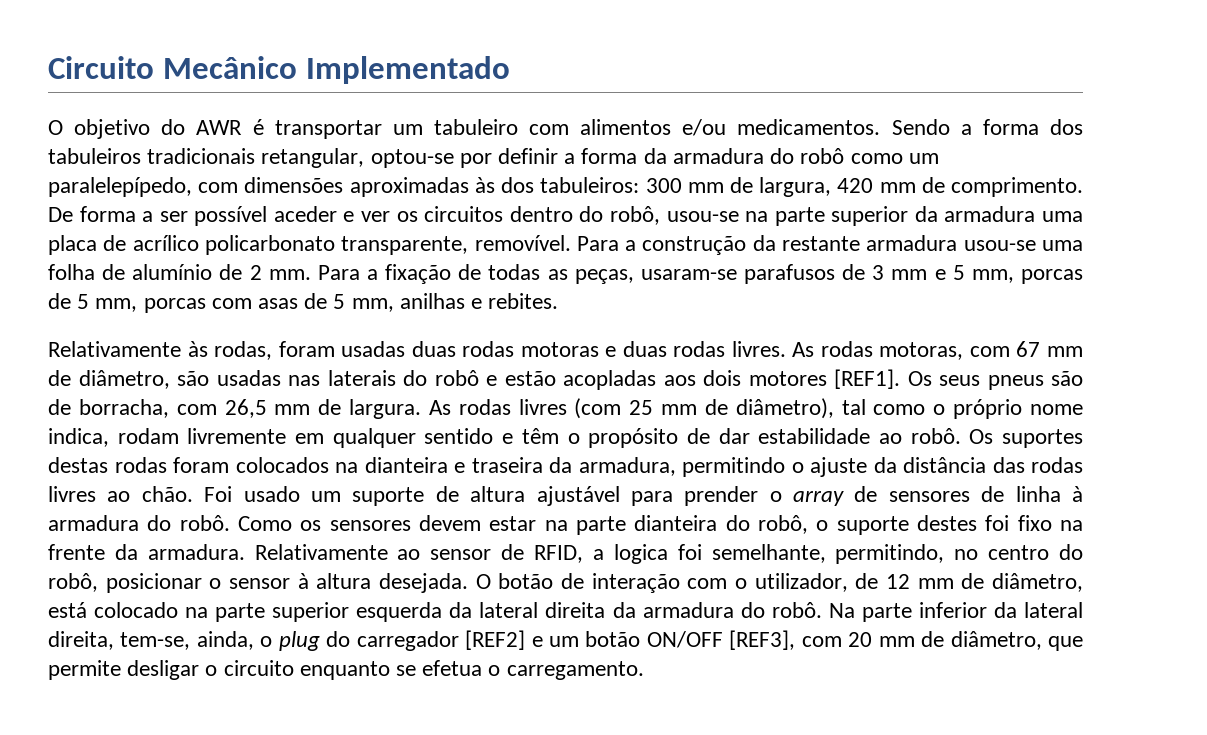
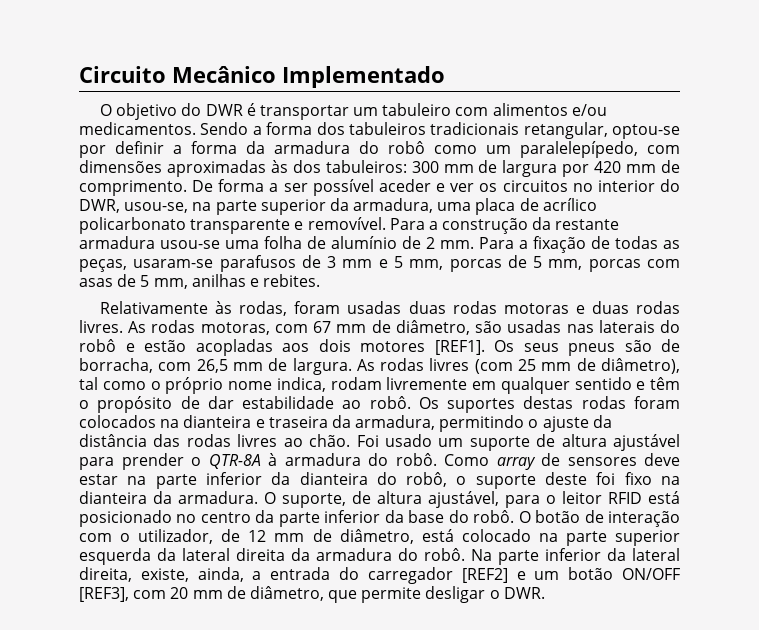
- O objetivo do AWR é transportar um tabuleiro com alimentos e/ou medicamentos.
+ O objetivo do DWR é transportar um tabuleiro com alimentos e/ou medicamentos.
- Sendo a forma dos tabuleiros tradicionais retangular, optou-se por definir a forma da armadura do robô como um paralelepípedo, com dimensões aproximadas às dos tabuleiros: 300 mm de largura, 420 mm de comprimento.
+ Sendo a forma dos tabuleiros tradicionais retangular, optou-se por definir a forma da armadura do robô como um paralelepípedo, com dimensões aproximadas às dos tabuleiros: 300 mm de largura por 420 mm de comprimento.
- De forma a ser possível aceder e ver os circuitos dentro do robô, usou-se na parte superior da armadura uma placa de acrílico policarbonato transparente, removível.
+ De forma a ser possível aceder e ver os circuitos no interior do DWR, usou-se, na parte superior da armadura, uma placa de acrílico policarbonato transparente e removível.
- Foi usado um suporte de altura ajustável para prender o array de sensores de linha à armadura do robô.
+ Foi usado um suporte de altura ajustável para prender o QTR-8A à armadura do robô.
- Como os sensores devem estar na parte dianteira do robô, o suporte destes foi fixo na frente da armadura.
+ Como array de sensores deve estar na parte inferior da dianteira do robô, o suporte deste foi fixo na dianteira da armadura.
- Relativamente ao sensor de RFID, a logica foi semelhante, permitindo, no centro do robô, posicionar o sensor à altura desejada.
+ O suporte, de altura ajustável, para o leitor RFID está posicionado no centro da parte inferior da base do robô.
- Na parte inferior da lateral direita, tem-se, ainda, o plug do carregador [REF2] e um botão ON/OFF [REF3], com 20 mm de diâmetro, que permite desligar o circuito enquanto se efetua o carregamento.
+ Na parte inferior da lateral direita, existe, ainda, a entrada do carregador [REF2] e um botão ON/OFF [REF3], com 20 mm de diâmetro, que permite desligar o DWR.

